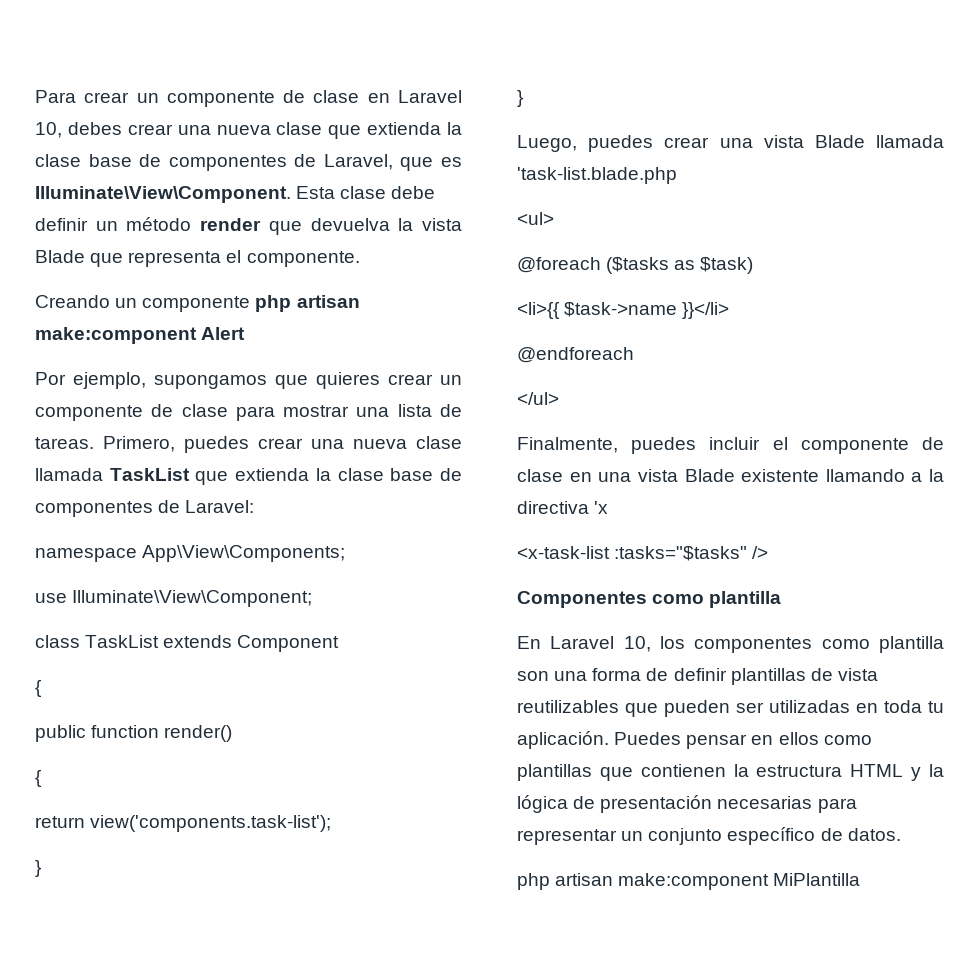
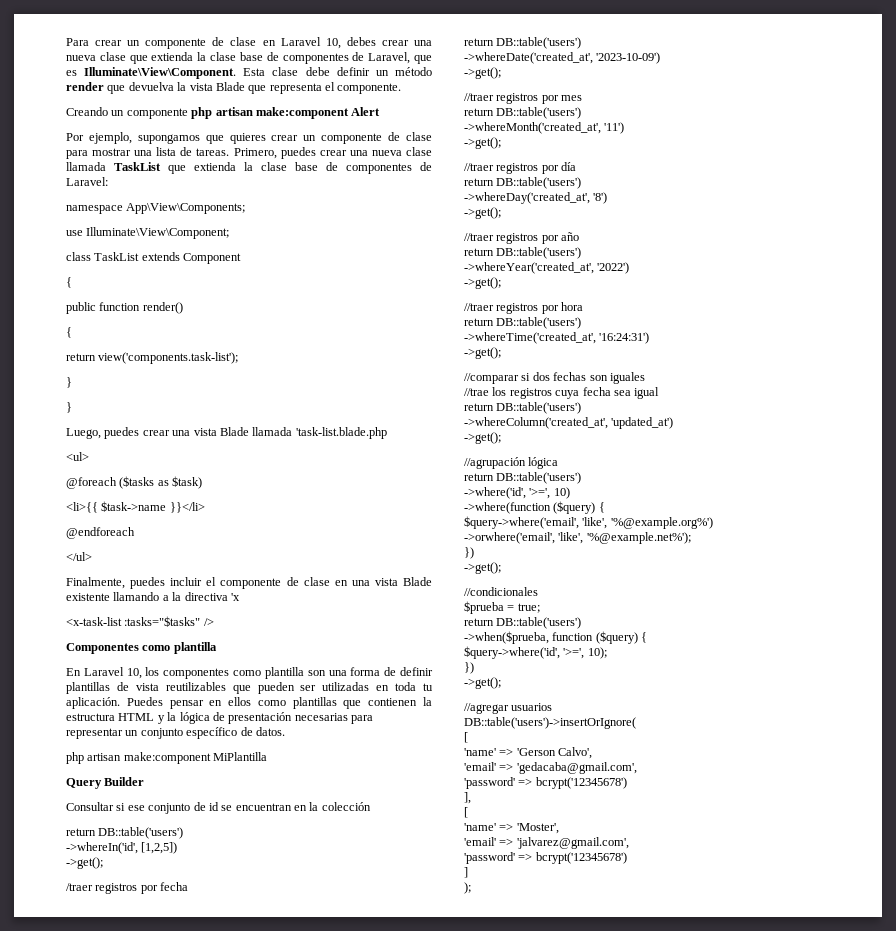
+ Query Builder
+ Consultar si ese conjunto de id se encuentran en la colección
+ return DB::table('users')
+ ->whereIn('id', [1,2,5])
+ ->get();
+ /traer registros por fecha
+ return DB::table('users')
+ ->whereDate('created_at', '2023-10-09')
+ ->get();
+ //traer registros por mes
+ return DB::table('users')
+ ->whereMonth('created_at', '11')
+ ->get();
+ //traer registros por día
+ return DB::table('users')
+ ->whereDay('created_at', '8')
+ ->get();
+ //traer registros por año
+ return DB::table('users')
+ ->whereYear('created_at', '2022')
+ ->get();
+ //traer registros por hora
+ return DB::table('users')
+ ->whereTime('created_at', '16:24:31')
+ ->get();
+ //comparar si dos fechas son iguales
+ //trae los registros cuya fecha sea igual
+ return DB::table('users')
+ ->whereColumn('created_at', 'updated_at')
+ ->get();
+ //agrupación lógica
+ return DB::table('users')
+ ->where('id', '>=', 10)
+ ->where(function ($query) {
+ $query->where('email', 'like', '%@example.org%')
+ ->orwhere('email', 'like', '%@example.net%');
+ })
+ ->get();
+ //condicionales
+ $prueba = true;
+ return DB::table('users')
+ ->when($prueba, function ($query) {
+ $query->where('id', '>=', 10);
+ })
+ ->get();
+ //agregar usuarios
+ DB::table('users')->insertOrIgnore(
+ [
+ 'name' => 'Gerson Calvo',
+ 'email' => 'gedacaba@gmail.com',
+ 'password' => bcrypt('12345678')
+ ],
+ [
+ 'name' => 'Moster',
+ 'email' => 'jalvarez@gmail.com',
+ 'password' => bcrypt('12345678')
+ ]
+ );

